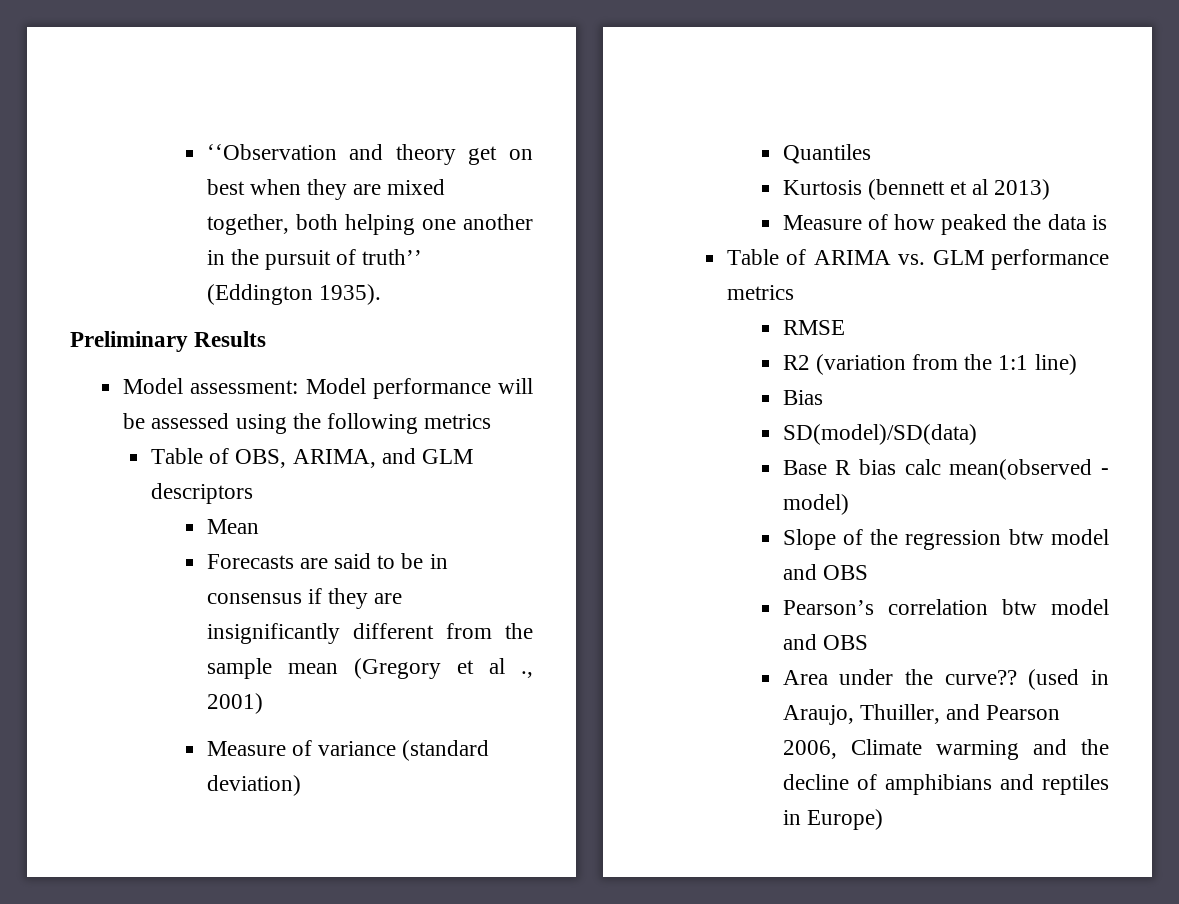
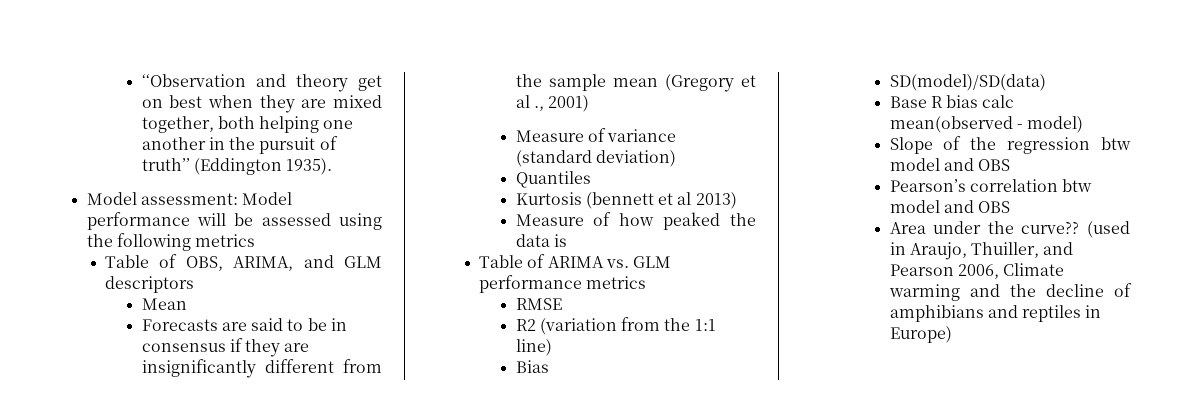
- Preliminary Results

